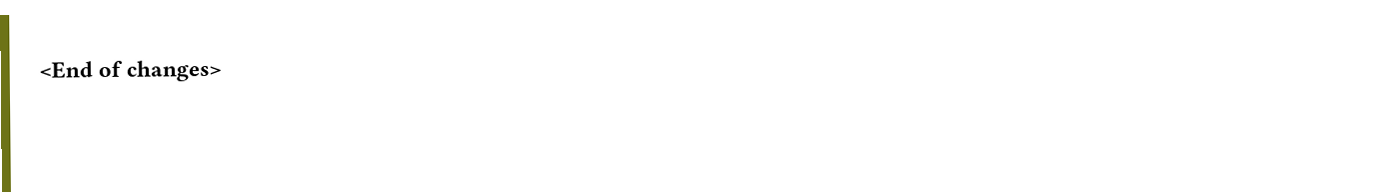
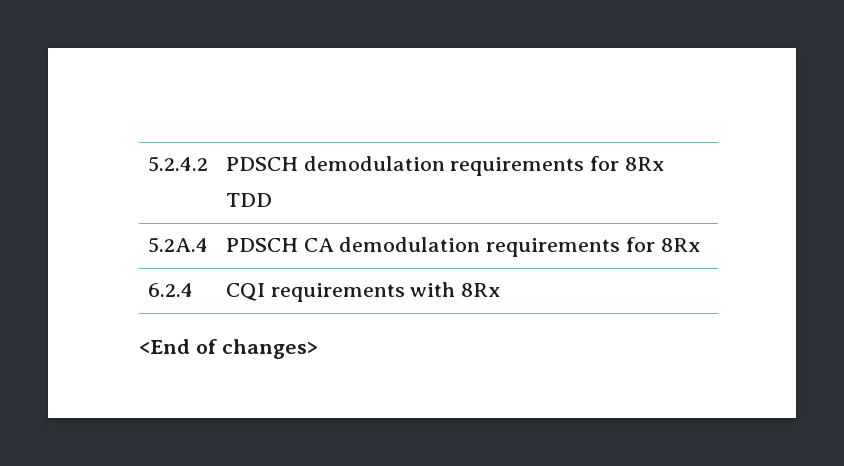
+ 5.2.4.2 | PDSCH demodulation requirements for 8Rx TDD
+ 5.2A.4 | PDSCH CA demodulation requirements for 8Rx
+ 6.2.4 | CQI requirements with 8Rx

